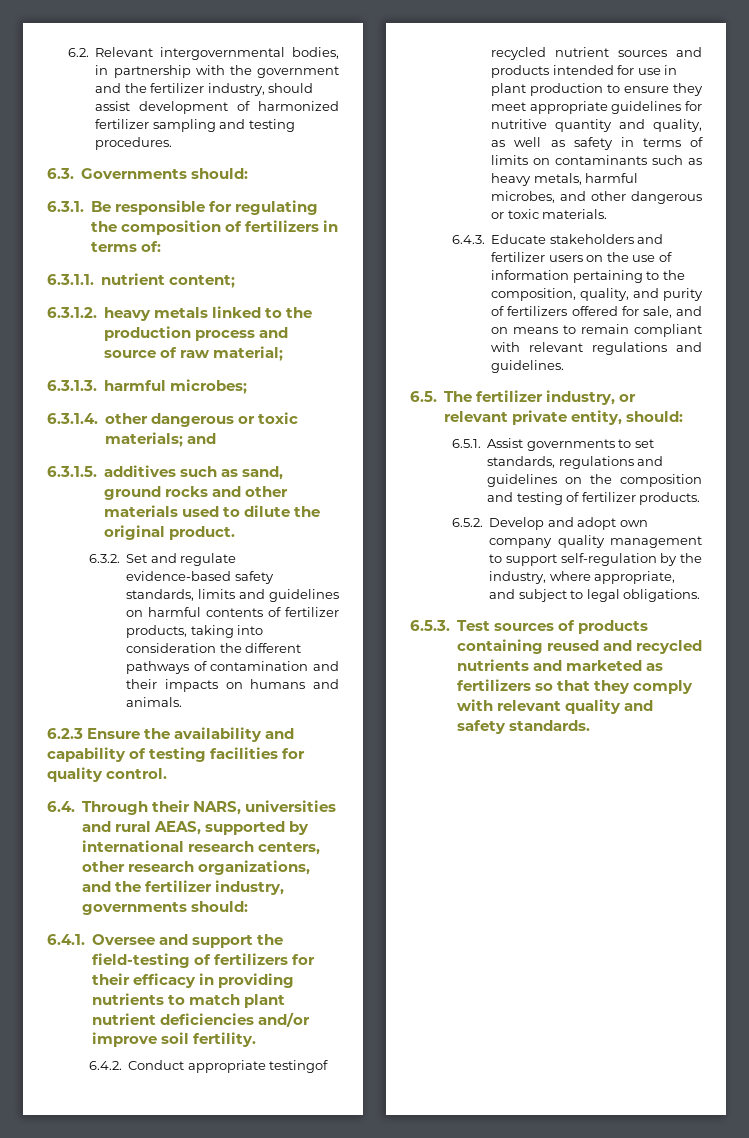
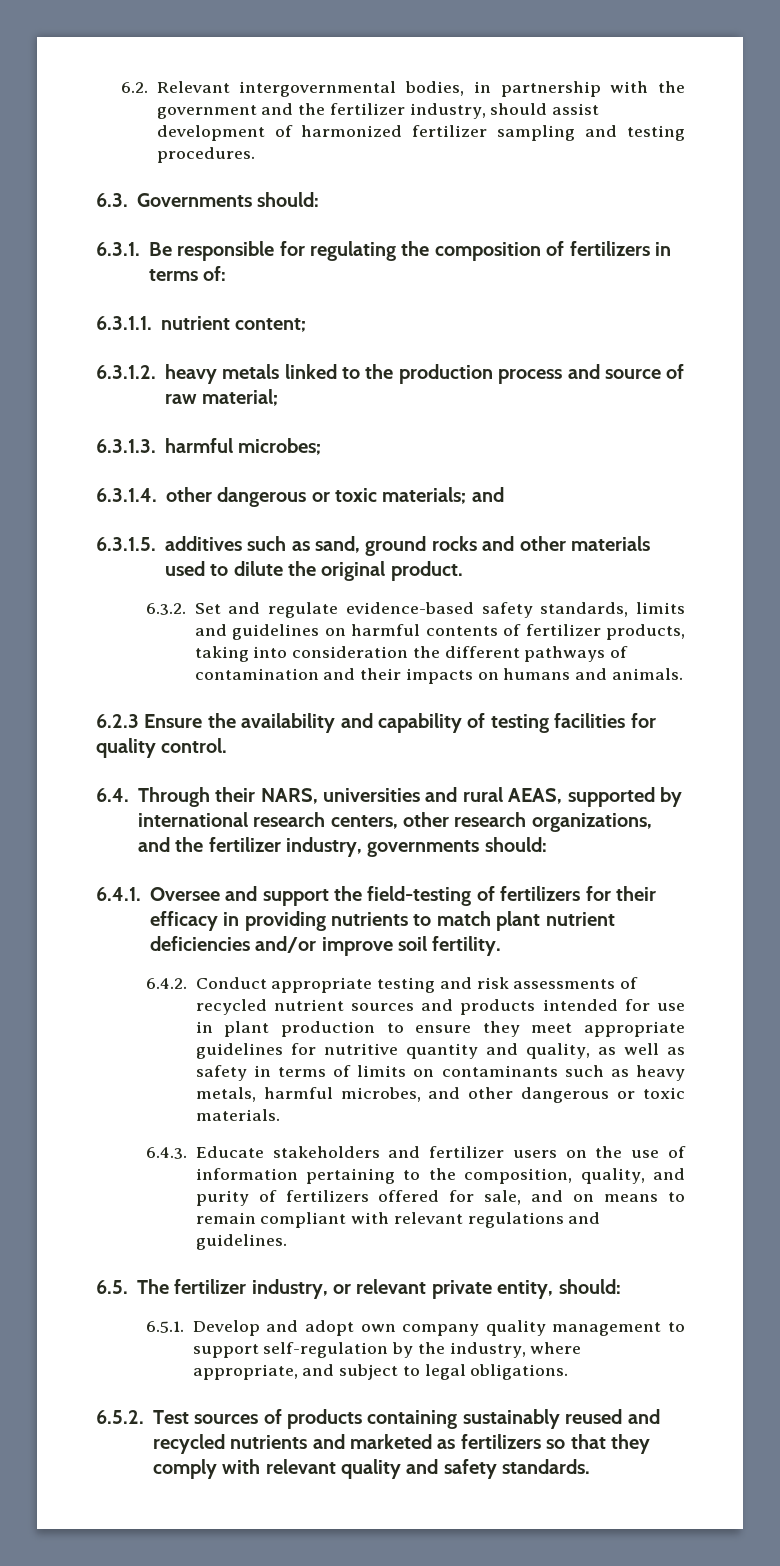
- 6.4.2. Conduct appropriate testingof recycled nutrient sources and products intended for use in plant production to ensure they meet appropriate guidelines for nutritive quantity and quality, as well as safety in terms of limits on contaminants such as heavy metals, harmful microbes, and other dangerous or toxic materials.
+ 6.4.2. Conduct appropriate testing and risk assessments of recycled nutrient sources and products intended for use in plant production to ensure they meet appropriate guidelines for nutritive quantity and quality, as well as safety in terms of limits on contaminants such as heavy metals, harmful microbes, and other dangerous or toxic materials.
- 6.5.1. Assist governments to set standards, regulations and guidelines on the composition and testing of fertilizer products.
- 6.5.2. Develop and adopt own company quality management to support self-regulation by the industry, where appropriate, and subject to legal obligations.
+ 6.5.1. Develop and adopt own company quality management to support self-regulation by the industry, where appropriate, and subject to legal obligations.
- 6.5.3. Test sources of products containing reused and recycled nutrients and marketed as fertilizers so that they comply with relevant quality and safety standards.
+ 6.5.2. Test sources of products containing sustainably reused and recycled nutrients and marketed as fertilizers so that they comply with relevant quality and safety standards.

